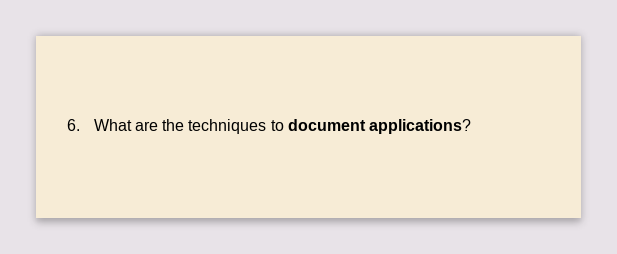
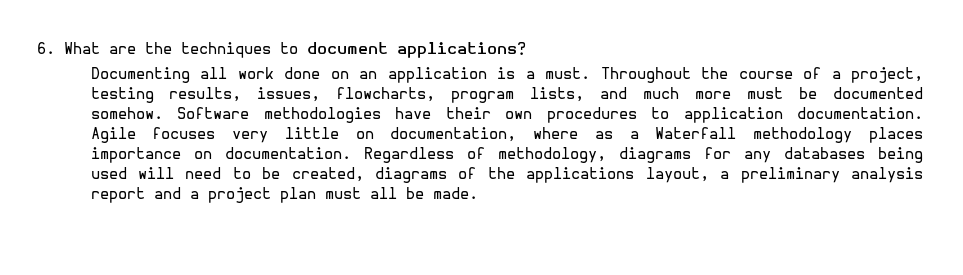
+ Documenting all work done on an application is a must. Throughout the course of a project, testing results, issues, flowcharts, program lists, and much more must be documented somehow. Software methodologies have their own procedures to application documentation. Agile focuses very little on documentation, where as a Waterfall methodology places importance on documentation. Regardless of methodology, diagrams for any databases being used will need to be created, diagrams of the applications layout, a preliminary analysis report and a project plan must all be made.

